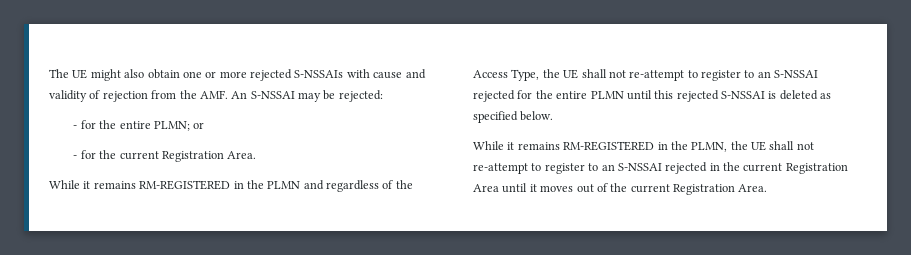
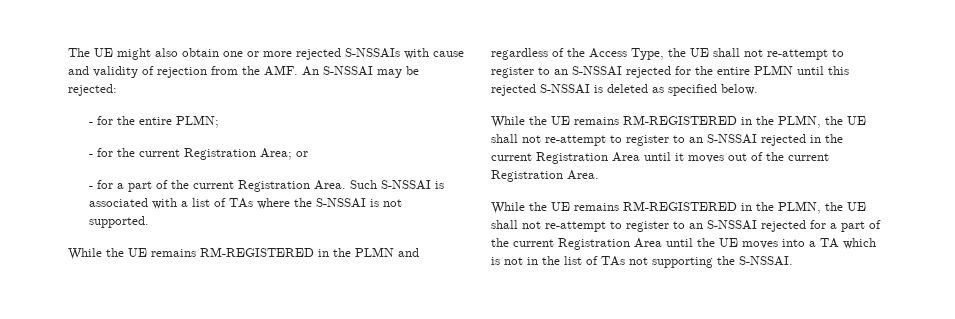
- - for the entire PLMN; or
+ - for the entire PLMN;
- - for the current Registration Area.
- While it remains RM-REGISTERED in the PLMN and regardless of the Access Type, the UE shall not re-attempt to register to an S-NSSAI rejected for the entire PLMN until this rejected S-NSSAI is deleted as specified below.
+ - for the current Registration Area; or
+ - for a part of the current Registration Area. Such S-NSSAI is associated with a list of TAs where the S-NSSAI is not supported.
+ While the UE remains RM-REGISTERED in the PLMN and regardless of the Access Type, the UE shall not re-attempt to register to an S-NSSAI rejected for the entire PLMN until this rejected S-NSSAI is deleted as specified below.
- While it remains RM-REGISTERED in the PLMN, the UE shall not re-attempt to register to an S-NSSAI rejected in the current Registration Area until it moves out of the current Registration Area.
+ While the UE remains RM-REGISTERED in the PLMN, the UE shall not re-attempt to register to an S-NSSAI rejected in the current Registration Area until it moves out of the current Registration Area.
+ While the UE remains RM-REGISTERED in the PLMN, the UE shall not re-attempt to register to an S-NSSAI rejected for a part of the current Registration Area until the UE moves into a TA which is not in the list of TAs not supporting the S-NSSAI.

